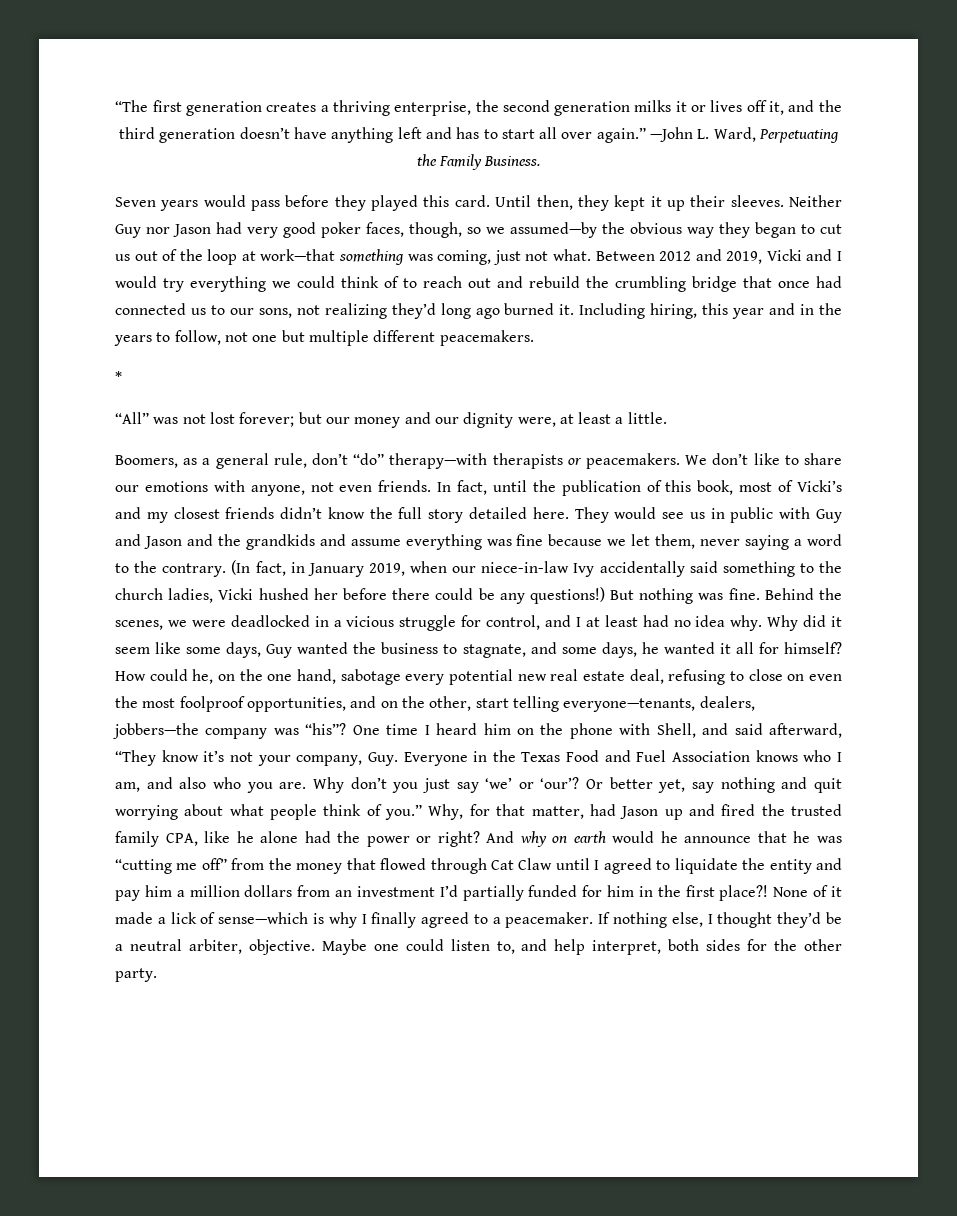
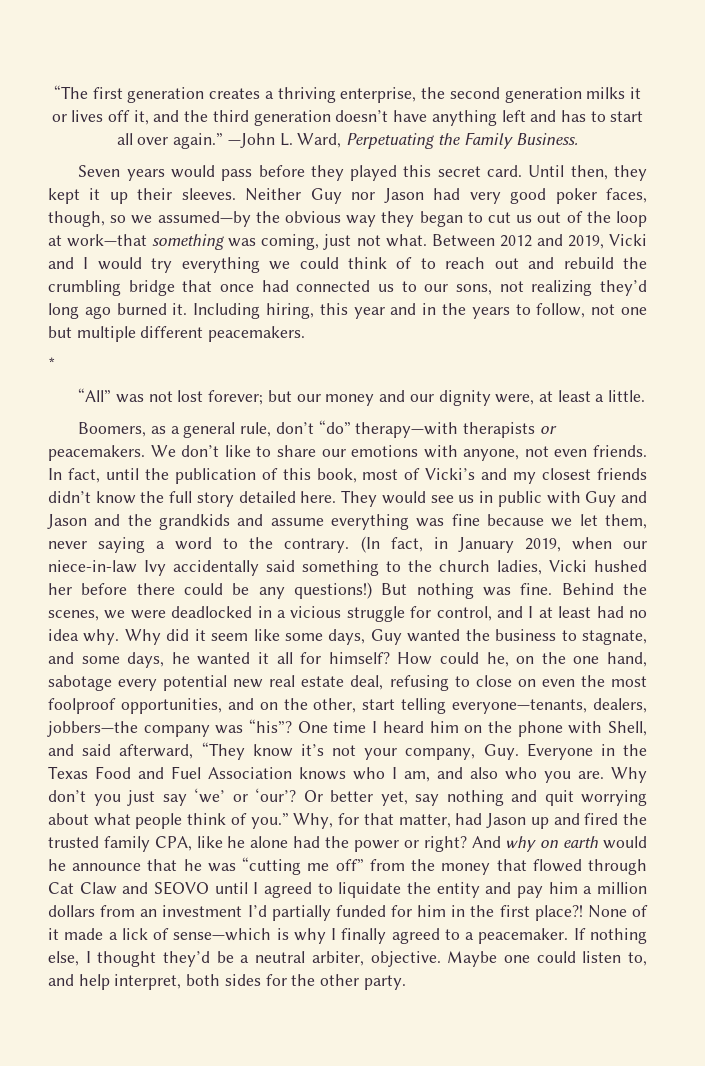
- Seven years would pass before they played this card.
+ Seven years would pass before they played this secret card.
- And why on earth would he announce that he was “cutting me off” from the money that flowed through Cat Claw until I agreed to liquidate the entity and pay him a million dollars from an investment I’d partially funded for him in the first place?!
+ And why on earth would he announce that he was “cutting me off” from the money that flowed through Cat Claw and SEOVO until I agreed to liquidate the entity and pay him a million dollars from an investment I’d partially funded for him in the first place?!

